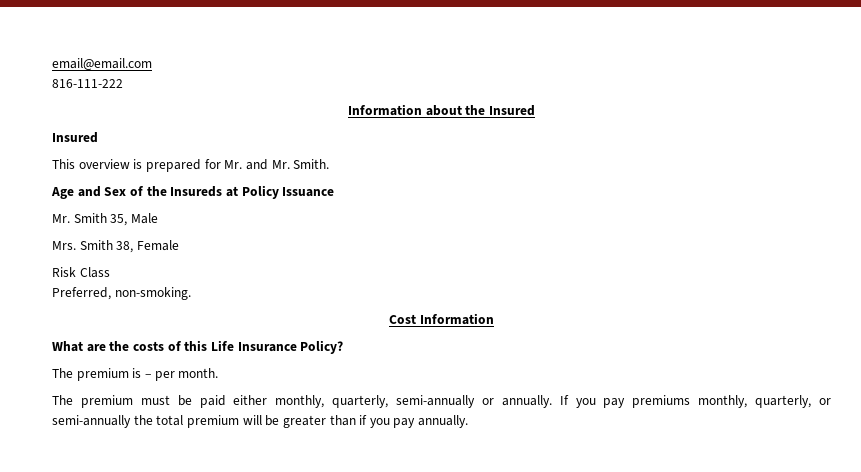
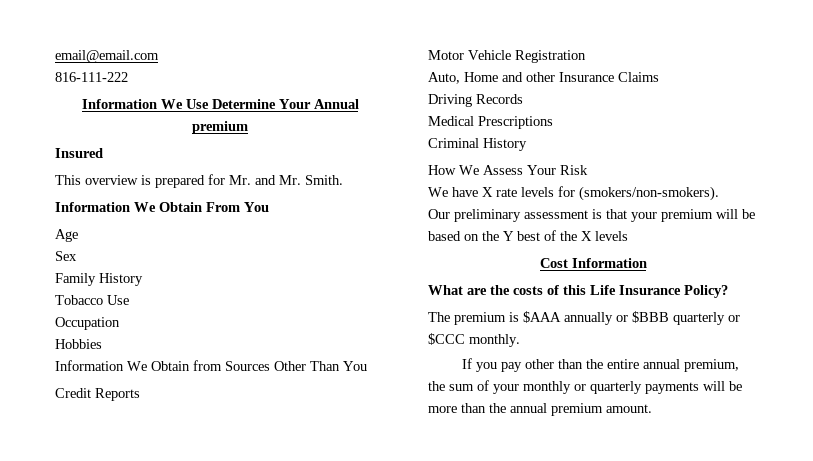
- Information about the Insured
+ Information We Use Determine Your Annual premium
- Age and Sex of the Insureds at Policy Issuance
- Mr. Smith 35, Male
- Mrs. Smith 38, Female
- Risk Class
- Preferred, non-smoking.
+ Information We Obtain From You
+ Age
+ Sex
+ Family History
+ Tobacco Use
+ Occupation
+ Hobbies
+ Information We Obtain from Sources Other Than You
+ Credit Reports
+ Motor Vehicle Registration
+ Auto, Home and other Insurance Claims
+ Driving Records
+ Medical Prescriptions
+ Criminal History
+ How We Assess Your Risk
+ We have X rate levels for (smokers/non-smokers).
+ Our preliminary assessment is that your premium will be based on the Y best of the X levels
- The premium is – per month.
- The premium must be paid either monthly, quarterly, semi-annually or annually. If you pay premiums monthly, quarterly, or semi-annually the total premium will be greater than if you pay annually.
+ The premium is $AAA annually or $BBB quarterly or $CCC monthly.
+ If you pay other than the entire annual premium, the sum of your monthly or quarterly payments will be more than the annual premium amount.

